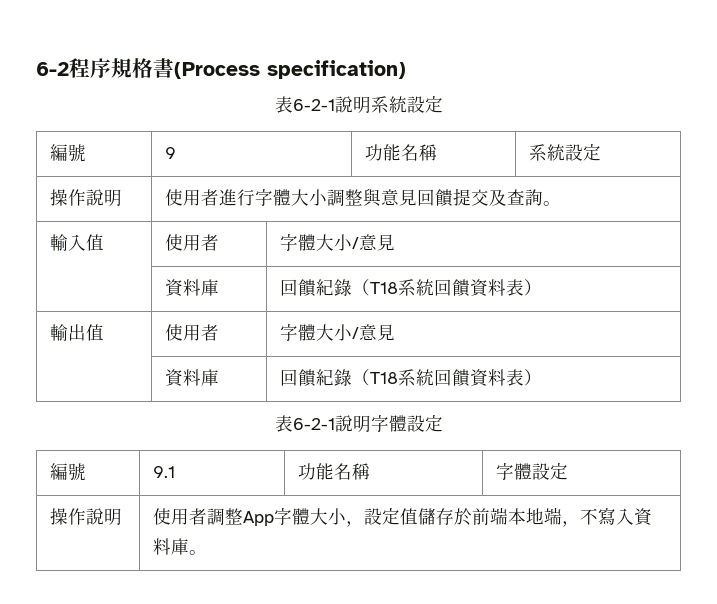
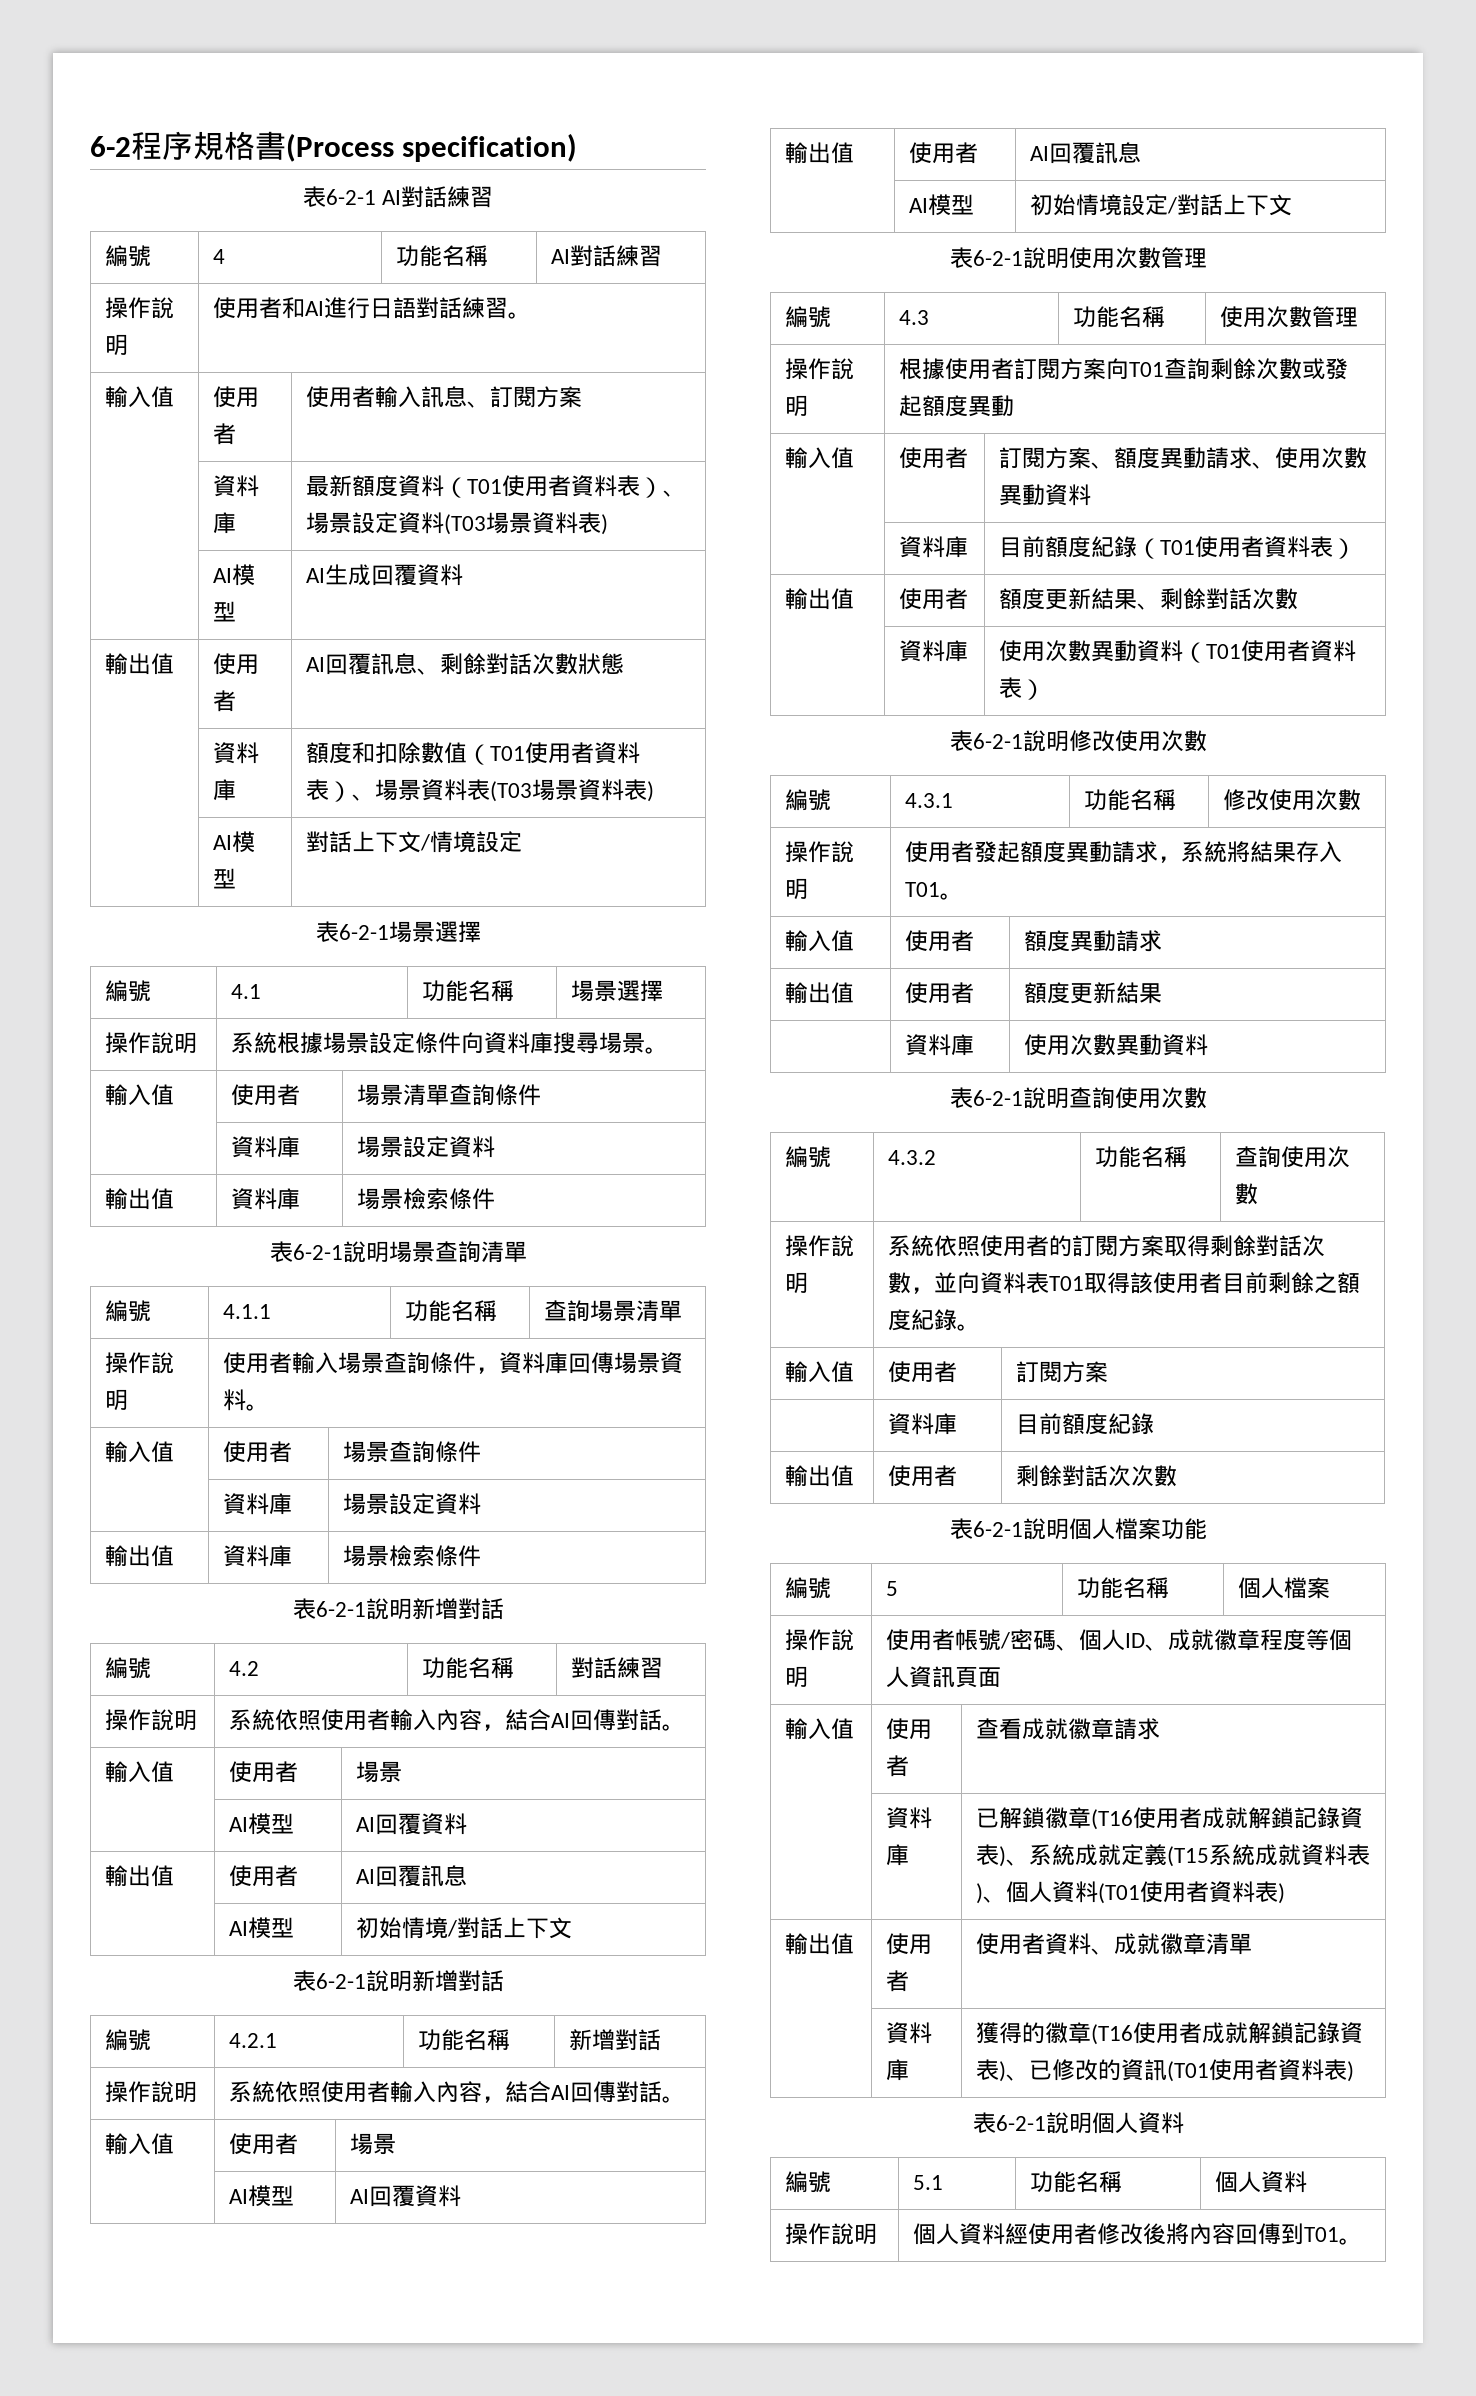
- 表6-2-1說明系統設定
- 編號 | 9 | 功能名稱 | 系統設定
- 操作說明 | 使用者進行字體大小調整與意見回饋提交及查詢。
- 輸入值 | 使用者 | 字體大小/意見
- | 資料庫 | 回饋紀錄（T18系統回饋資料表）
- 輸出值 | 使用者 | 字體大小/意見
- | 資料庫 | 回饋紀錄（T18系統回饋資料表）
- 表6-2-1說明字體設定
- 編號 | 9.1 | 功能名稱 | 字體設定
- 操作說明 | 使用者調整App字體大小，設定值儲存於前端本地端，不寫入資料庫。
+ 表6-2-1 AI對話練習
+ 編號 | 4 | 功能名稱 | AI對話練習
+ 操作說明 | 使用者和AI進行日語對話練習。
+ 輸入值 | 使用者 | 使用者輸入訊息、訂閱方案
+ | 資料庫 | 最新額度資料（T01使用者資料表）、場景設定資料(T03場景資料表)
+ | AI模型 | AI生成回覆資料
+ 輸出值 | 使用者 | AI回覆訊息、剩餘對話次數狀態
+ | 資料庫 | 額度和扣除數值（T01使用者資料表）、場景資料表(T03場景資料表)
+ | AI模型 | 對話上下文/情境設定
+ 表6-2-1場景選擇
+ 編號 | 4.1 | 功能名稱 | 場景選擇
+ 操作說明 | 系統根據場景設定條件向資料庫搜尋場景。
+ 輸入值 | 使用者 | 場景清單查詢條件
+ | 資料庫 | 場景設定資料
+ 輸出值 | 資料庫 | 場景檢索條件
+ 表6-2-1說明場景查詢清單
+ 編號 | 4.1.1 | 功能名稱 | 查詢場景清單
+ 操作說明 | 使用者輸入場景查詢條件，資料庫回傳場景資料。
+ 輸入值 | 使用者 | 場景查詢條件
+ | 資料庫 | 場景設定資料
+ 輸出值 | 資料庫 | 場景檢索條件
+ 表6-2-1說明新增對話
+ 編號 | 4.2 | 功能名稱 | 對話練習
+ 操作說明 | 系統依照使用者輸入內容，結合AI回傳對話。
+ 輸入值 | 使用者 | 場景
+ | AI模型 | AI回覆資料
+ 輸出值 | 使用者 | AI回覆訊息
+ | AI模型 | 初始情境/對話上下文
+ 表6-2-1說明新增對話
+ 編號 | 4.2.1 | 功能名稱 | 新增對話
+ 操作說明 | 系統依照使用者輸入內容，結合AI回傳對話。
+ 輸入值 | 使用者 | 場景
+ | AI模型 | AI回覆資料
+ 輸出值 | 使用者 | AI回覆訊息
+ | AI模型 | 初始情境設定/對話上下文
+ 表6-2-1說明使用次數管理
+ 編號 | 4.3 | 功能名稱 | 使用次數管理
+ 操作說明 | 根據使用者訂閱方案向T01查詢剩餘次數或發起額度異動
+ 輸入值 | 使用者 | 訂閱方案、額度異動請求、使用次數異動資料
+ | 資料庫 | 目前額度紀錄（T01使用者資料表）
+ 輸出值 | 使用者 | 額度更新結果、剩餘對話次數
+ | 資料庫 | 使用次數異動資料（T01使用者資料表）
+ 表6-2-1說明修改使用次數
+ 編號 | 4.3.1 | 功能名稱 | 修改使用次數
+ 操作說明 | 使用者發起額度異動請求，系統將結果存入T01。
+ 輸入值 | 使用者 | 額度異動請求
+ 輸出值 | 使用者 | 額度更新結果
+ | 資料庫 | 使用次數異動資料
+ 表6-2-1說明查詢使用次數
+ 編號 | 4.3.2 | 功能名稱 | 查詢使用次數
+ 操作說明 | 系統依照使用者的訂閱方案取得剩餘對話次數，並向資料表T01取得該使用者目前剩餘之額度紀錄。
+ 輸入值 | 使用者 | 訂閱方案
+ | 資料庫 | 目前額度紀錄
+ 輸出值 | 使用者 | 剩餘對話次次數
+ 表6-2-1說明個人檔案功能
+ 編號 | 5 | 功能名稱 | 個人檔案
+ 操作說明 | 使用者帳號/密碼、個人ID、成就徽章程度等個人資訊頁面
+ 輸入值 | 使用者 | 查看成就徽章請求
+ | 資料庫 | 已解鎖徽章(T16使用者成就解鎖記錄資表)、系統成就定義(T15系統成就資料表)、個人資料(T01使用者資料表)
+ 輸出值 | 使用者 | 使用者資料、成就徽章清單
+ | 資料庫 | 獲得的徽章(T16使用者成就解鎖記錄資表)、已修改的資訊(T01使用者資料表)
+ 表6-2-1說明個人資料
+ 編號 | 5.1 | 功能名稱 | 個人資料
+ 操作說明 | 個人資料經使用者修改後將內容回傳到T01。

